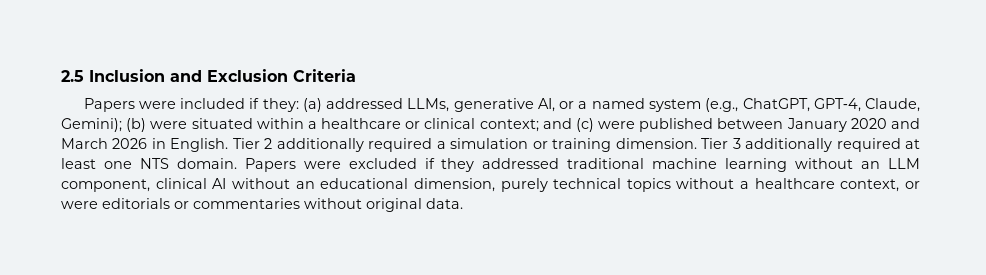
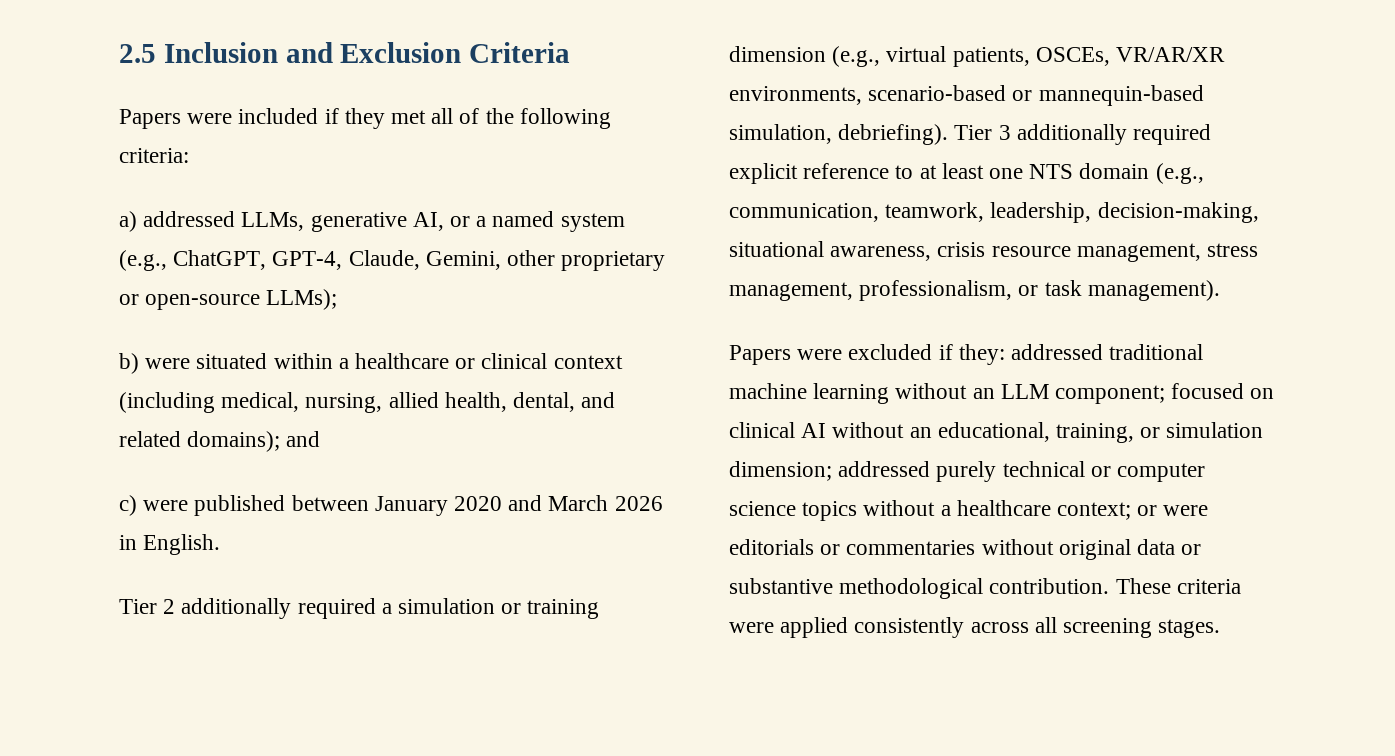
- Papers were included if they: (a) addressed LLMs, generative AI, or a named system (e.g., ChatGPT, GPT‑4, Claude, Gemini); (b) were situated within a healthcare or clinical context; and (c) were published between January 2020 and March 2026 in English. Tier 2 additionally required a simulation or training dimension.
+ Papers were included if they met all of the following criteria:
+ a) addressed LLMs, generative AI, or a named system (e.g., ChatGPT, GPT‑4, Claude, Gemini, other proprietary or open-source LLMs);
+ b) were situated within a healthcare or clinical context (including medical, nursing, allied health, dental, and related domains); and
+ c) were published between January 2020 and March 2026 in English.
+ Tier 2 additionally required a simulation or training dimension (e.g., virtual patients, OSCEs, VR/AR/XR environments, scenario-based or mannequin-based simulation, debriefing).
- Tier 3 additionally required at least one NTS domain. Papers were excluded if they addressed traditional machine learning without an LLM component, clinical AI without an educational dimension, purely technical topics without a healthcare context, or were editorials or commentaries without original data.
+ Tier 3 additionally required explicit reference to at least one NTS domain (e.g., communication, teamwork, leadership, decision-making, situational awareness, crisis resource management, stress management, professionalism, or task management).
+ Papers were excluded if they: addressed traditional machine learning without an LLM component; focused on clinical AI without an educational, training, or simulation dimension; addressed purely technical or computer science topics without a healthcare context; or were editorials or commentaries without original data or substantive methodological contribution. These criteria were applied consistently across all screening stages.

